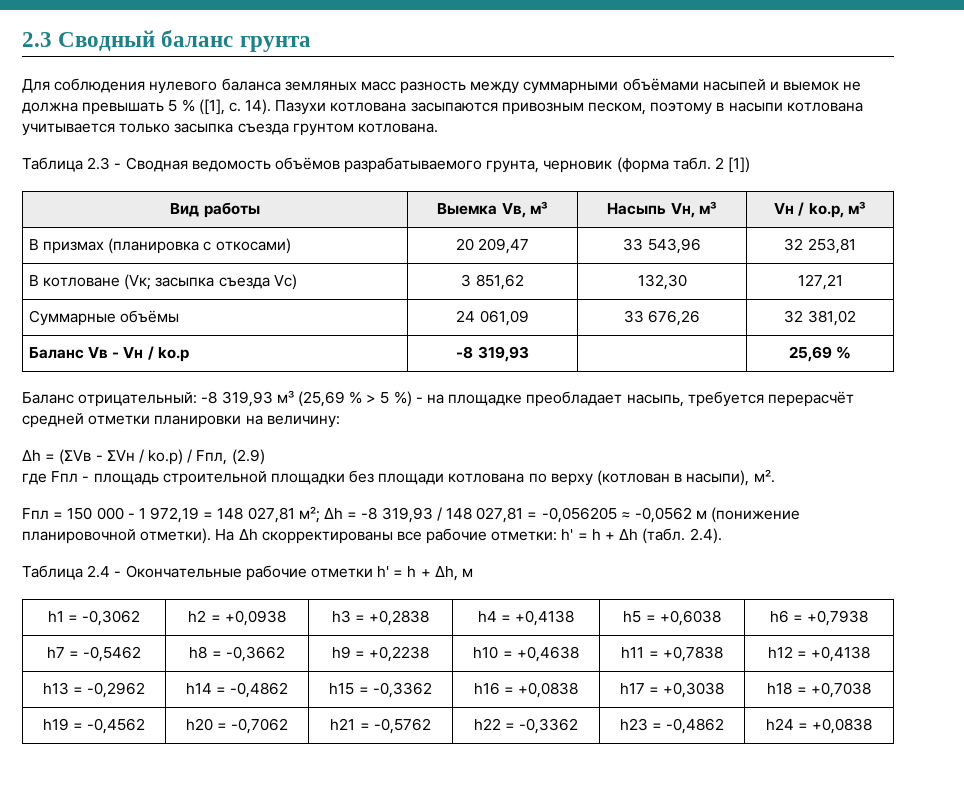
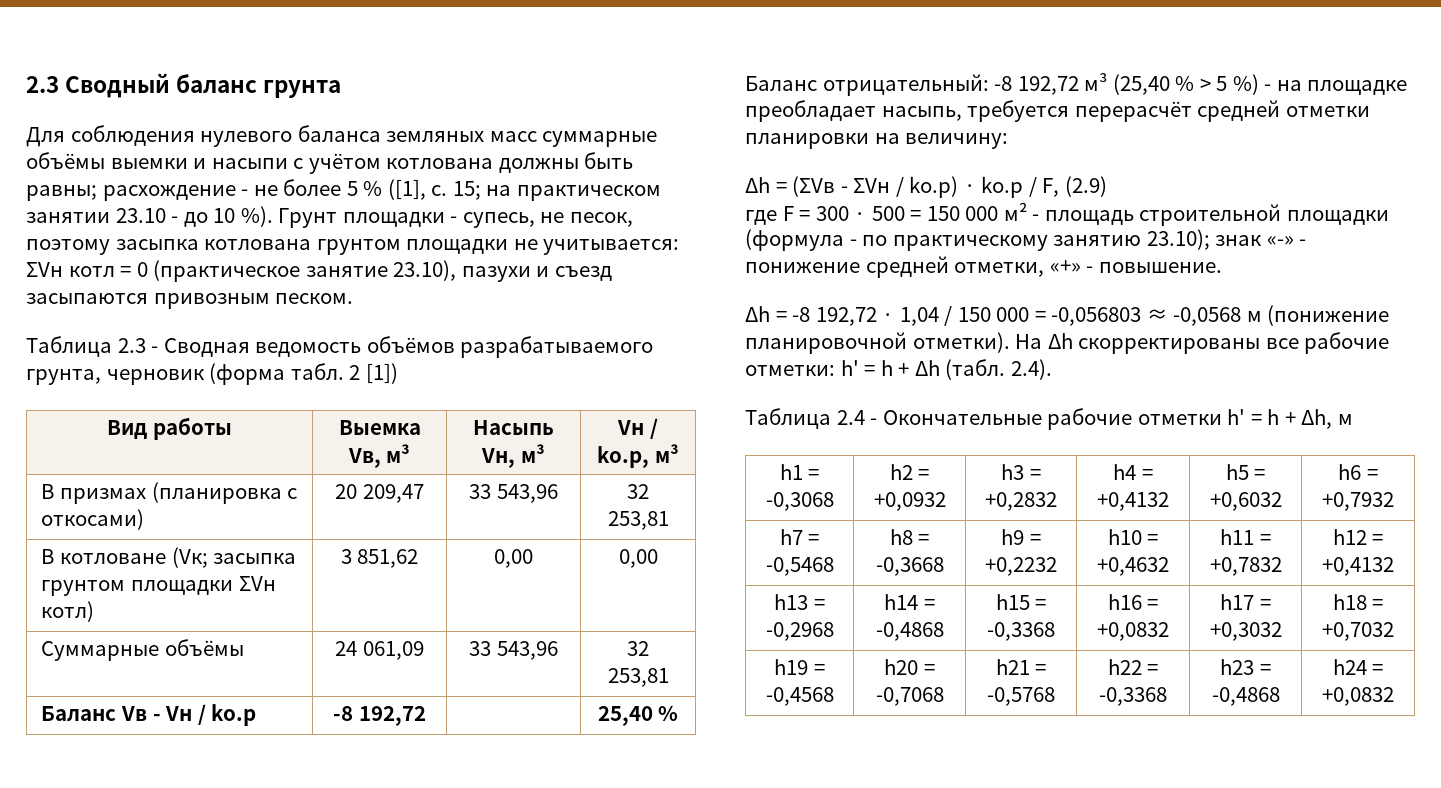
- Для соблюдения нулевого баланса земляных масс разность между суммарными объёмами насыпей и выемок не должна превышать 5 % ([1], с. 14). Пазухи котлована засыпаются привозным песком, поэтому в насыпи котлована учитывается только засыпка съезда грунтом котлована.
+ Для соблюдения нулевого баланса земляных масс суммарные объёмы выемки и насыпи с учётом котлована должны быть равны; расхождение - не более 5 % ([1], с. 15; на практическом занятии 23.10 - до 10 %). Грунт площадки - супесь, не песок, поэтому засыпка котлована грунтом площадки не учитывается: ΣVн котл = 0 (практическое занятие 23.10), пазухи и съезд засыпаются привозным песком.
- В котловане (Vк; засыпка съезда Vс) | 3 851,62 | 132,30 | 127,21
+ В котловане (Vк; засыпка грунтом площадки ΣVн котл) | 3 851,62 | 0,00 | 0,00
- Суммарные объёмы | 24 061,09 | 33 676,26 | 32 381,02
+ Суммарные объёмы | 24 061,09 | 33 543,96 | 32 253,81
- Баланс Vв - Vн / kо.р | -8 319,93 | | 25,69 %
+ Баланс Vв - Vн / kо.р | -8 192,72 | | 25,40 %
- Баланс отрицательный: -8 319,93 м³ (25,69 % > 5 %) - на площадке преобладает насыпь, требуется перерасчёт средней отметки планировки на величину:
+ Баланс отрицательный: -8 192,72 м³ (25,40 % > 5 %) - на площадке преобладает насыпь, требуется перерасчёт средней отметки планировки на величину:
- Δh = (ΣVв - ΣVн / kо.р) / Fпл, (2.9)
- где Fпл - площадь строительной площадки без площади котлована по верху (котлован в насыпи), м².
- Fпл = 150 000 - 1 972,19 = 148 027,81 м²; Δh = -8 319,93 / 148 027,81 = -0,056205 ≈ -0,0562 м (понижение планировочной отметки).
+ Δh = (ΣVв - ΣVн / kо.р) · kо.р / F, (2.9)
+ где F = 300 · 500 = 150 000 м² - площадь строительной площадки (формула - по практическому занятию 23.10); знак «-» - понижение средней отметки, «+» - повышение.
+ Δh = -8 192,72 · 1,04 / 150 000 = -0,056803 ≈ -0,0568 м (понижение планировочной отметки).
- h1 = -0,3062 | h2 = +0,0938 | h3 = +0,2838 | h4 = +0,4138 | h5 = +0,6038 | h6 = +0,7938
+ h1 = -0,3068 | h2 = +0,0932 | h3 = +0,2832 | h4 = +0,4132 | h5 = +0,6032 | h6 = +0,7932
- h7 = -0,5462 | h8 = -0,3662 | h9 = +0,2238 | h10 = +0,4638 | h11 = +0,7838 | h12 = +0,4138
+ h7 = -0,5468 | h8 = -0,3668 | h9 = +0,2232 | h10 = +0,4632 | h11 = +0,7832 | h12 = +0,4132
- h13 = -0,2962 | h14 = -0,4862 | h15 = -0,3362 | h16 = +0,0838 | h17 = +0,3038 | h18 = +0,7038
+ h13 = -0,2968 | h14 = -0,4868 | h15 = -0,3368 | h16 = +0,0832 | h17 = +0,3032 | h18 = +0,7032
- h19 = -0,4562 | h20 = -0,7062 | h21 = -0,5762 | h22 = -0,3362 | h23 = -0,4862 | h24 = +0,0838
+ h19 = -0,4568 | h20 = -0,7068 | h21 = -0,5768 | h22 = -0,3368 | h23 = -0,4868 | h24 = +0,0832

